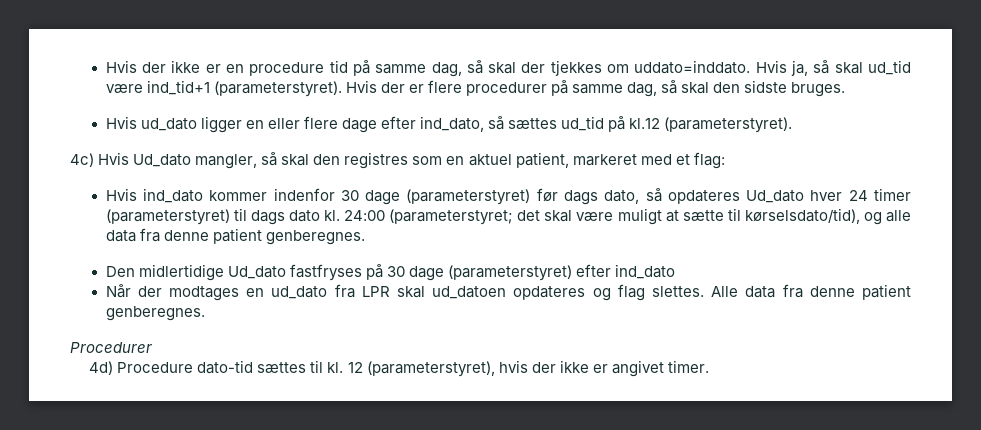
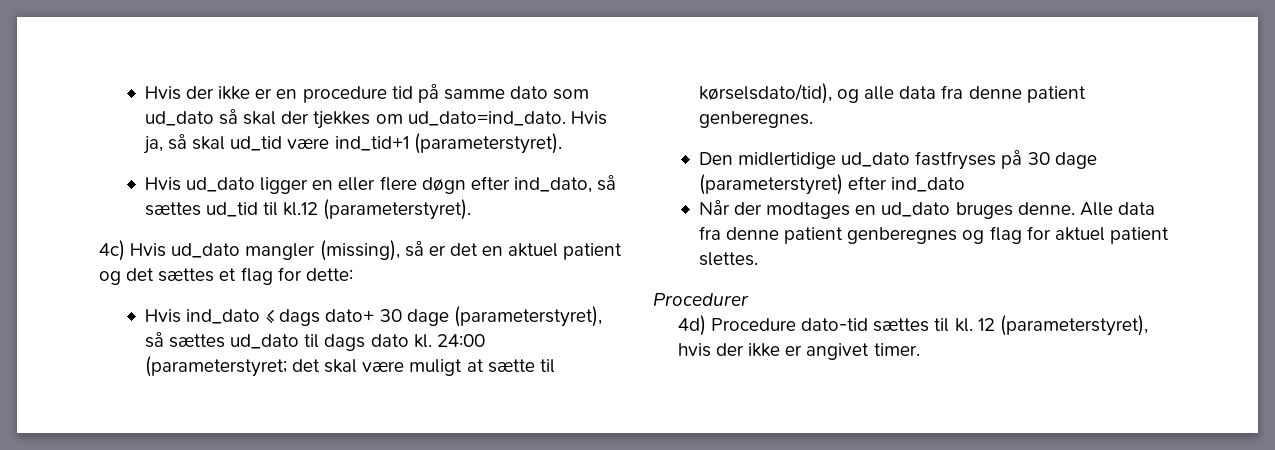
- Hvis der ikke er en procedure tid på samme dag, så skal der tjekkes om uddato=inddato.
+ Hvis der ikke er en procedure tid på samme dato som ud_dato så skal der tjekkes om ud_dato=ind_dato.
- Hvis der er flere procedurer på samme dag, så skal den sidste bruges.
- Hvis ud_dato ligger en eller flere dage efter ind_dato, så sættes ud_tid på kl.12 (parameterstyret).
+ Hvis ud_dato ligger en eller flere døgn efter ind_dato, så sættes ud_tid til kl.12 (parameterstyret).
- 4c) Hvis Ud_dato mangler, så skal den registres som en aktuel patient, markeret med et flag:
- Hvis ind_dato kommer indenfor 30 dage (parameterstyret) før dags dato, så opdateres Ud_dato hver 24 timer (parameterstyret) til dags dato kl.
+ 4c) Hvis ud_dato mangler (missing), så er det en aktuel patient og det sættes et flag for dette:
+ Hvis ind_dato ≤ dags dato+ 30 dage (parameterstyret), så sættes ud_dato til dags dato kl.
- Den midlertidige Ud_dato fastfryses på 30 dage (parameterstyret) efter ind_dato
+ Den midlertidige ud_dato fastfryses på 30 dage (parameterstyret) efter ind_dato
- Når der modtages en ud_dato fra LPR skal ud_datoen opdateres og flag slettes.
+ Når der modtages en ud_dato bruges denne.
- Alle data fra denne patient genberegnes.
+ Alle data fra denne patient genberegnes og flag for aktuel patient slettes.

